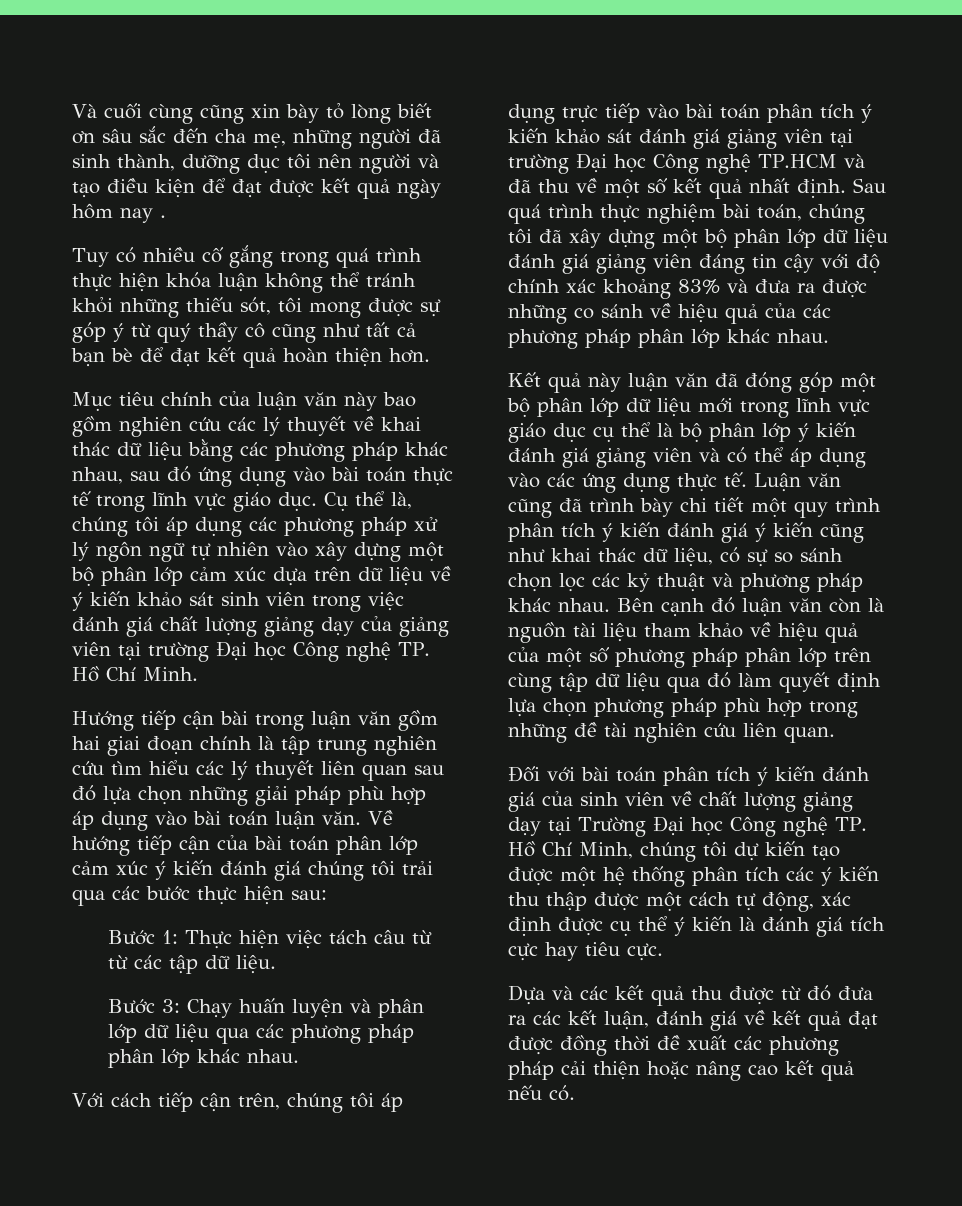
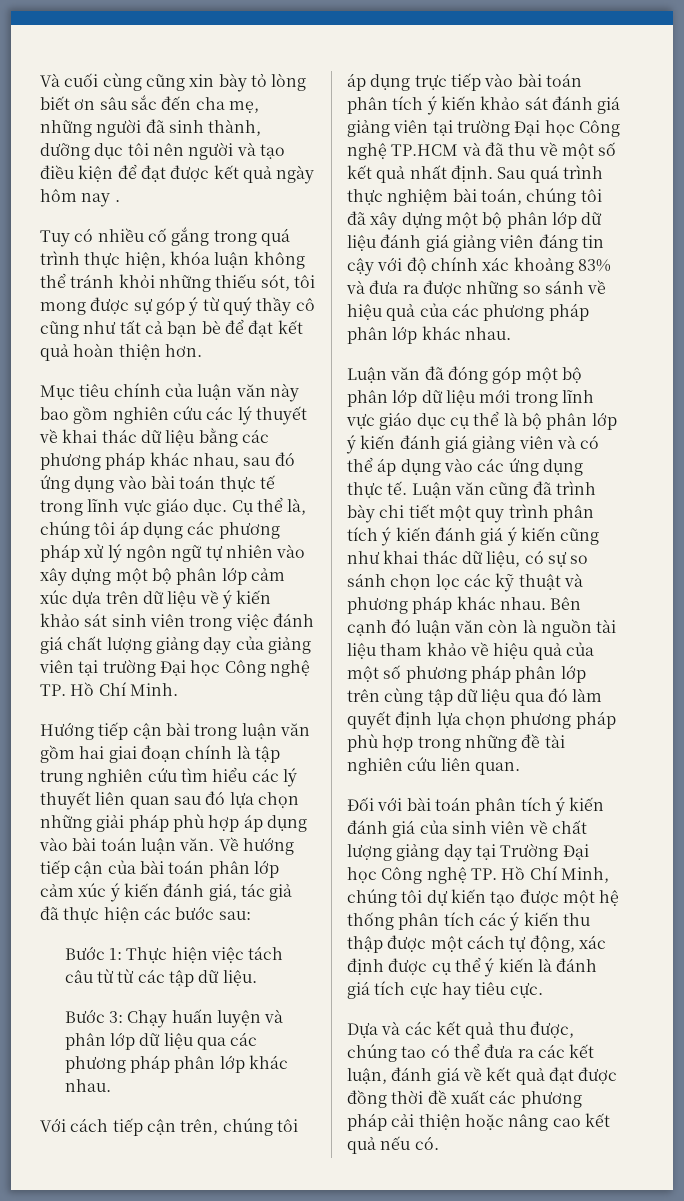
- Tuy có nhiều cố gắng trong quá trình thực hiện khóa luận không thể tránh khỏi những thiếu sót, tôi mong được sự góp ý từ quý thầy cô cũng như tất cả bạn bè để đạt kết quả hoàn thiện hơn.
+ Tuy có nhiều cố gắng trong quá trình thực hiện, khóa luận không thể tránh khỏi những thiếu sót, tôi mong được sự góp ý từ quý thầy cô cũng như tất cả bạn bè để đạt kết quả hoàn thiện hơn.
- Về hướng tiếp cận của bài toán phân lớp cảm xúc ý kiến đánh giá chúng tôi trải qua các bước thực hiện sau:
+ Về hướng tiếp cận của bài toán phân lớp cảm xúc ý kiến đánh giá, tác giả đã thực hiện các bước sau:
- Sau quá trình thực nghiệm bài toán, chúng tôi đã xây dựng một bộ phân lớp dữ liệu đánh giá giảng viên đáng tin cậy với độ chính xác khoảng 83% và đưa ra được những co sánh về hiệu quả của các phương pháp phân lớp khác nhau.
+ Sau quá trình thực nghiệm bài toán, chúng tôi đã xây dựng một bộ phân lớp dữ liệu đánh giá giảng viên đáng tin cậy với độ chính xác khoảng 83% và đưa ra được những so sánh về hiệu quả của các phương pháp phân lớp khác nhau.
- Kết quả này luận văn đã đóng góp một bộ phân lớp dữ liệu mới trong lĩnh vực giáo dục cụ thể là bộ phân lớp ý kiến đánh giá giảng viên và có thể áp dụng vào các ứng dụng thực tế.
+ Luận văn đã đóng góp một bộ phân lớp dữ liệu mới trong lĩnh vực giáo dục cụ thể là bộ phân lớp ý kiến đánh giá giảng viên và có thể áp dụng vào các ứng dụng thực tế.
- Luận văn cũng đã trình bày chi tiết một quy trình phân tích ý kiến đánh giá ý kiến cũng như khai thác dữ liệu, có sự so sánh chọn lọc các kỷ thuật và phương pháp khác nhau.
+ Luận văn cũng đã trình bày chi tiết một quy trình phân tích ý kiến đánh giá ý kiến cũng như khai thác dữ liệu, có sự so sánh chọn lọc các kỹ thuật và phương pháp khác nhau.
- Dựa và các kết quả thu được từ đó đưa ra các kết luận, đánh giá về kết quả đạt được đồng thời đề xuất các phương pháp cải thiện hoặc nâng cao kết quả nếu có.
+ Dựa và các kết quả thu được, chúng tao có thể đưa ra các kết luận, đánh giá về kết quả đạt được đồng thời đề xuất các phương pháp cải thiện hoặc nâng cao kết quả nếu có.

